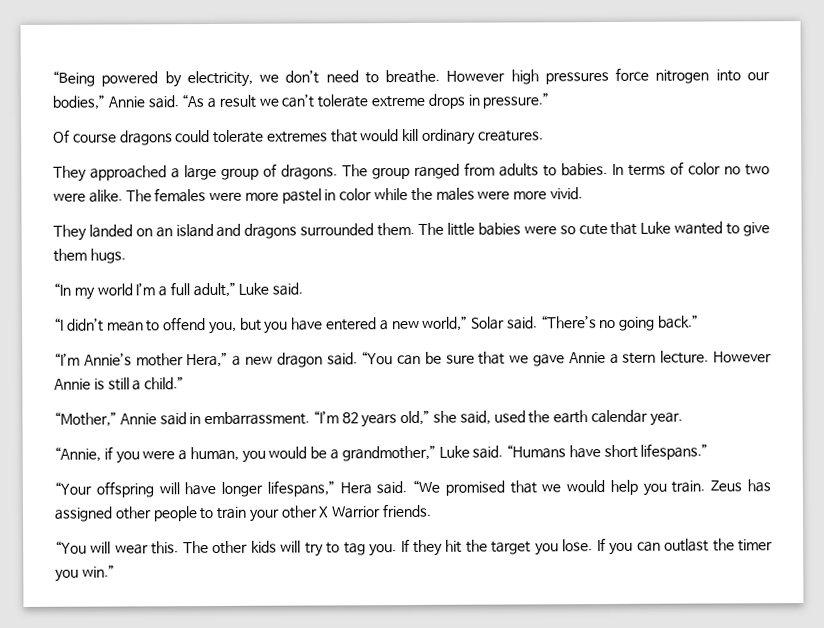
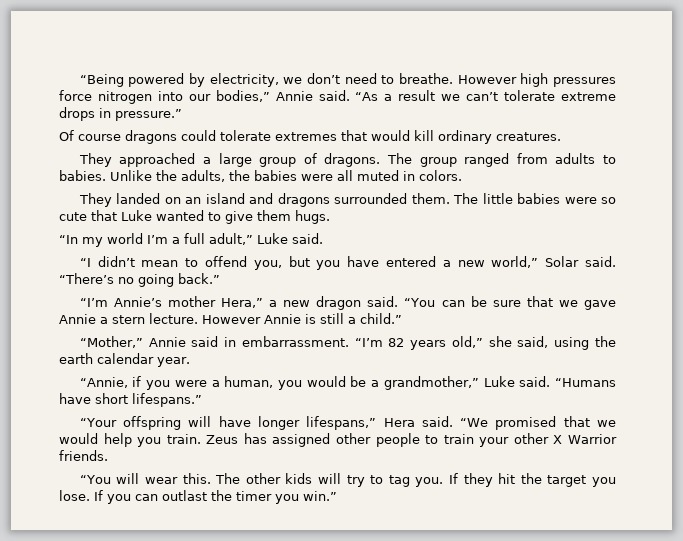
- In terms of color no two were alike. The females were more pastel in color while the males were more vivid.
+ Unlike the adults, the babies were all muted in colors.
- “I’m 82 years old,” she said, used the earth calendar year.
+ “I’m 82 years old,” she said, using the earth calendar year.

